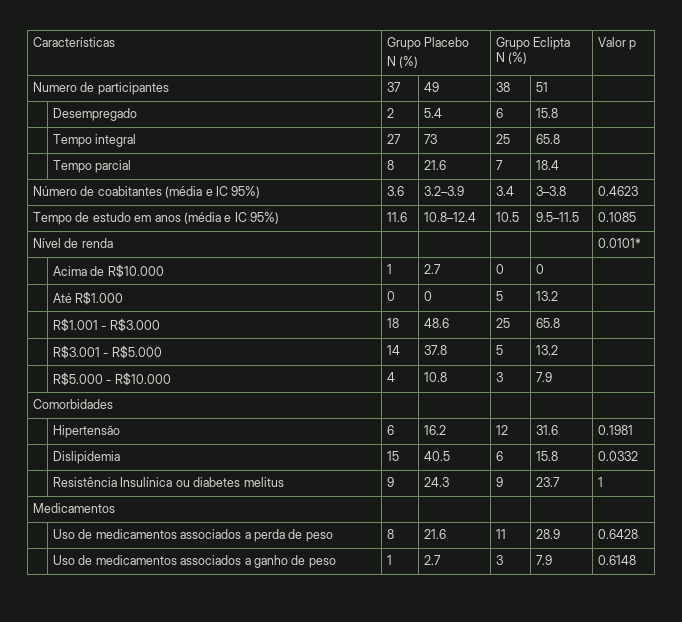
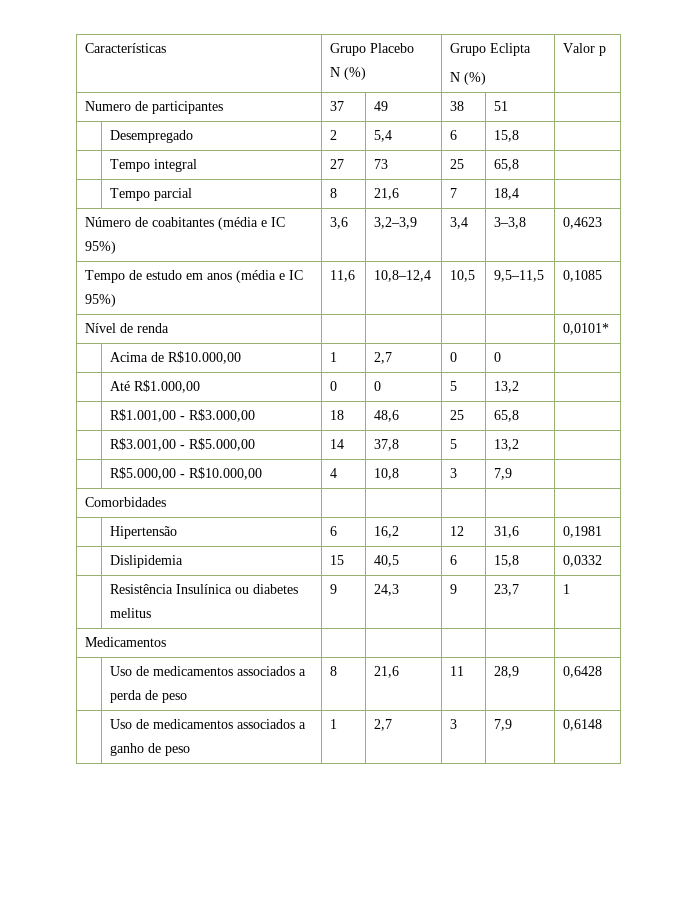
- | Desempregado | 2 | 5.4 | 6 | 15.8 |
+ | Desempregado | 2 | 5,4 | 6 | 15,8 |
- | Tempo integral | 27 | 73 | 25 | 65.8 |
+ | Tempo integral | 27 | 73 | 25 | 65,8 |
- | Tempo parcial | 8 | 21.6 | 7 | 18.4 |
+ | Tempo parcial | 8 | 21,6 | 7 | 18,4 |
- Número de coabitantes (média e IC 95%) | 3.6 | 3.2–3.9 | 3.4 | 3–3.8 | 0.4623
+ Número de coabitantes (média e IC 95%) | 3,6 | 3,2–3,9 | 3,4 | 3–3,8 | 0,4623
- Tempo de estudo em anos (média e IC 95%) | 11.6 | 10.8–12.4 | 10.5 | 9.5–11.5 | 0.1085
+ Tempo de estudo em anos (média e IC 95%) | 11,6 | 10,8–12,4 | 10,5 | 9,5–11,5 | 0,1085
- Nível de renda | | | | | 0.0101*
+ Nível de renda | | | | | 0,0101*
- | Acima de R$10.000 | 1 | 2.7 | 0 | 0 |
+ | Acima de R$10.000,00 | 1 | 2,7 | 0 | 0 |
- | Até R$1.000 | 0 | 0 | 5 | 13.2 |
- | R$1.001 - R$3.000 | 18 | 48.6 | 25 | 65.8 |
- | R$3.001 - R$5.000 | 14 | 37.8 | 5 | 13.2 |
- | R$5.000 - R$10.000 | 4 | 10.8 | 3 | 7.9 |
+ | Até R$1.000,00 | 0 | 0 | 5 | 13,2 |
+ | R$1.001,00 - R$3.000,00 | 18 | 48,6 | 25 | 65,8 |
+ | R$3.001,00 - R$5.000,00 | 14 | 37,8 | 5 | 13,2 |
+ | R$5.000,00 - R$10.000,00 | 4 | 10,8 | 3 | 7,9 |
- | Hipertensão | 6 | 16.2 | 12 | 31.6 | 0.1981
+ | Hipertensão | 6 | 16,2 | 12 | 31,6 | 0,1981
- | Dislipidemia | 15 | 40.5 | 6 | 15.8 | 0.0332
+ | Dislipidemia | 15 | 40,5 | 6 | 15,8 | 0,0332
- | Resistência Insulínica ou diabetes melitus | 9 | 24.3 | 9 | 23.7 | 1
+ | Resistência Insulínica ou diabetes melitus | 9 | 24,3 | 9 | 23,7 | 1
- | Uso de medicamentos associados a perda de peso | 8 | 21.6 | 11 | 28.9 | 0.6428
+ | Uso de medicamentos associados a perda de peso | 8 | 21,6 | 11 | 28,9 | 0,6428
- | Uso de medicamentos associados a ganho de peso | 1 | 2.7 | 3 | 7.9 | 0.6148
+ | Uso de medicamentos associados a ganho de peso | 1 | 2,7 | 3 | 7,9 | 0,6148

